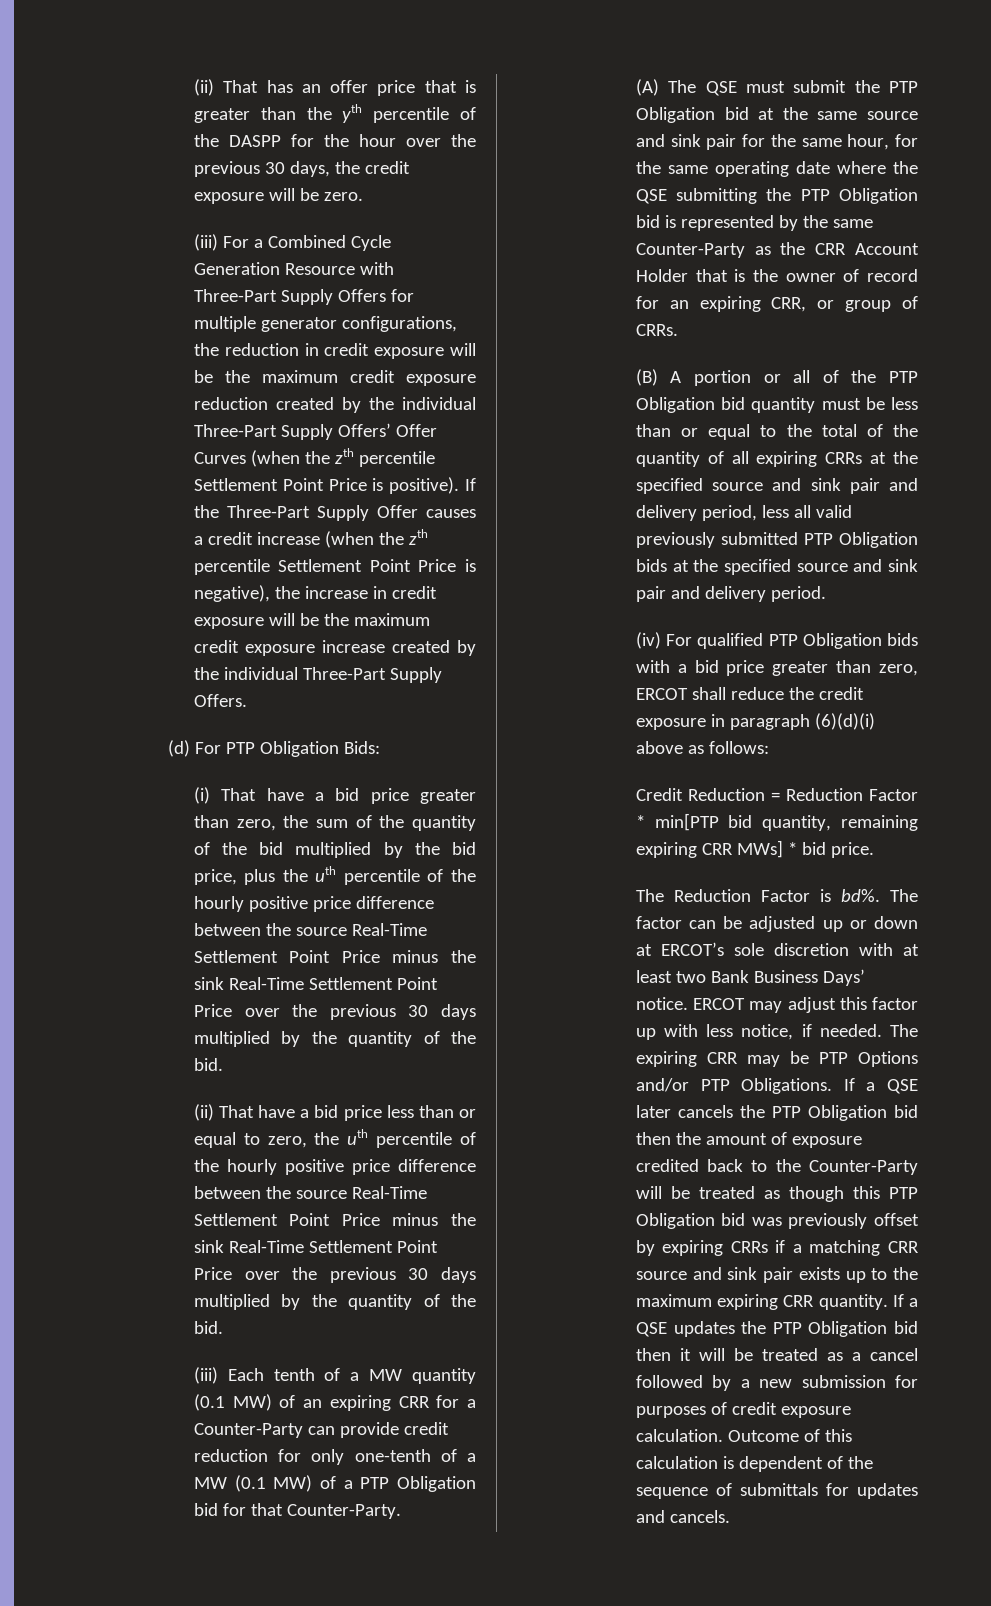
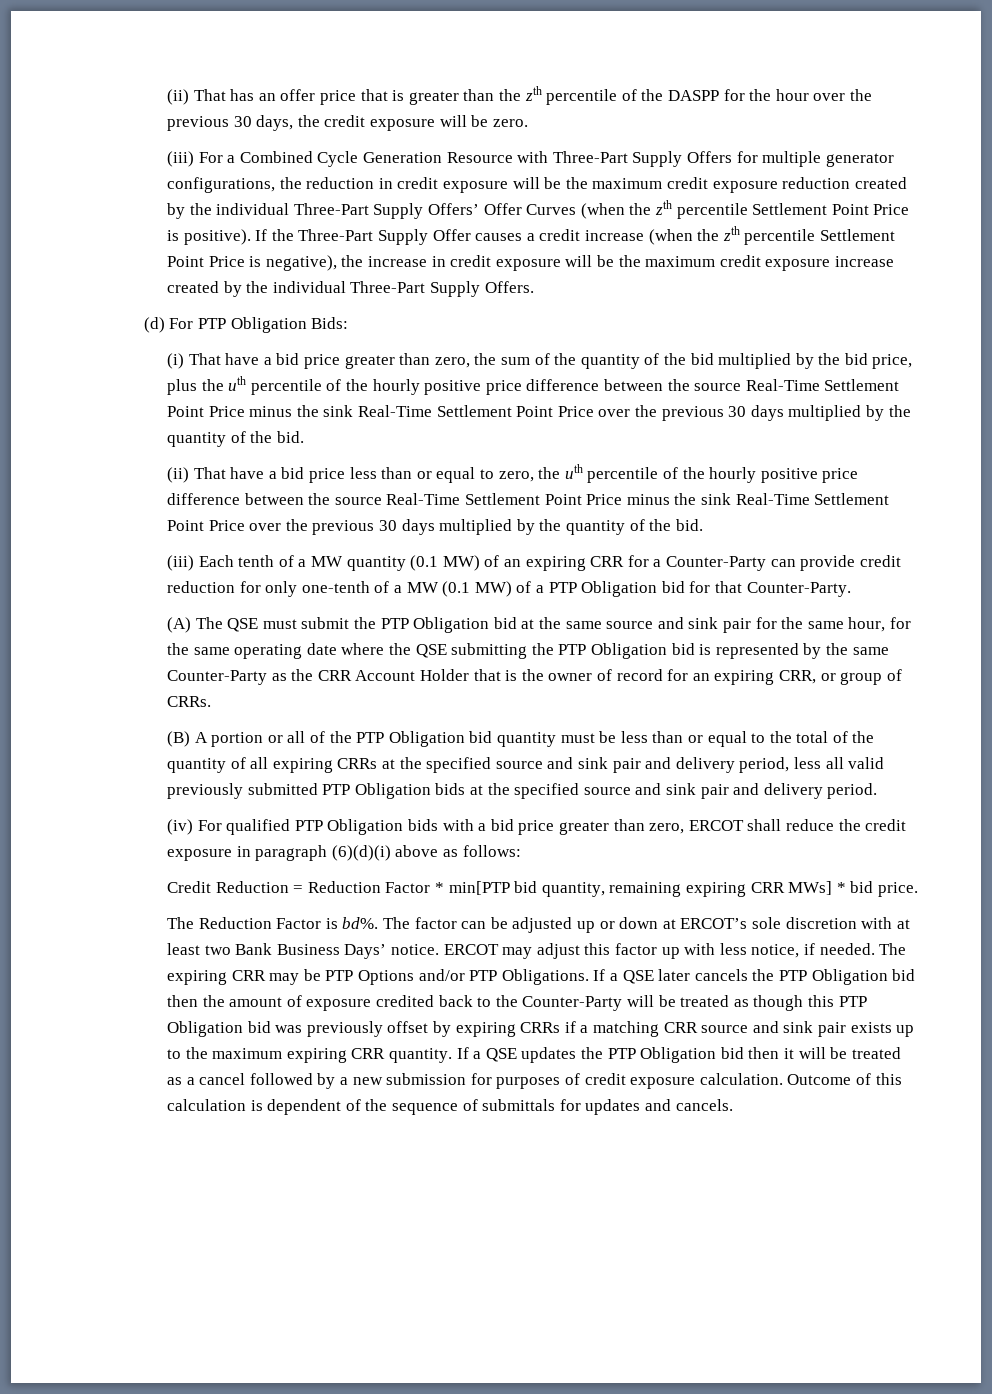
- (ii) That has an offer price that is greater than the yth percentile of the DASPP for the hour over the previous 30 days, the credit exposure will be zero.
+ (ii) That has an offer price that is greater than the zth percentile of the DASPP for the hour over the previous 30 days, the credit exposure will be zero.

